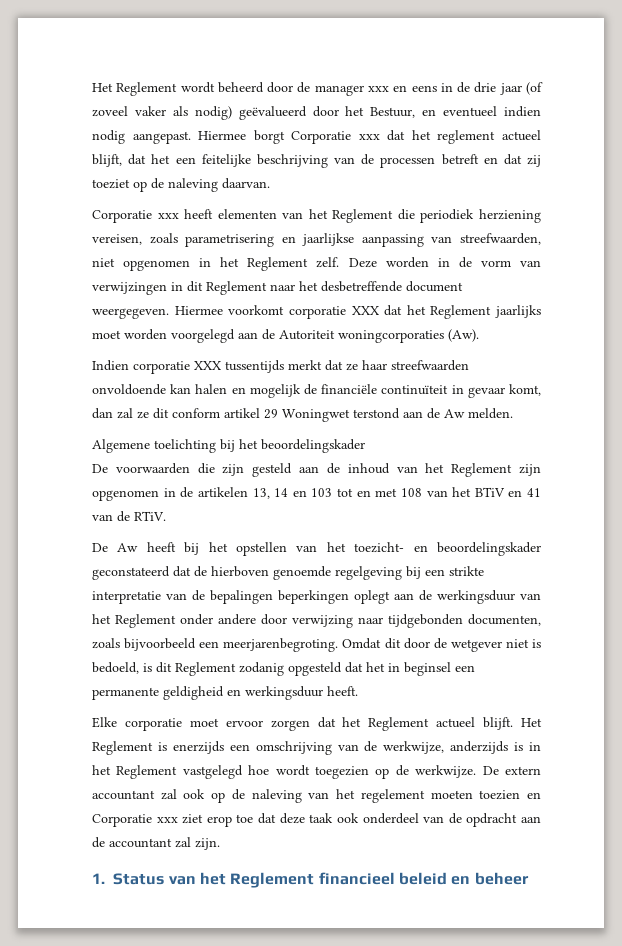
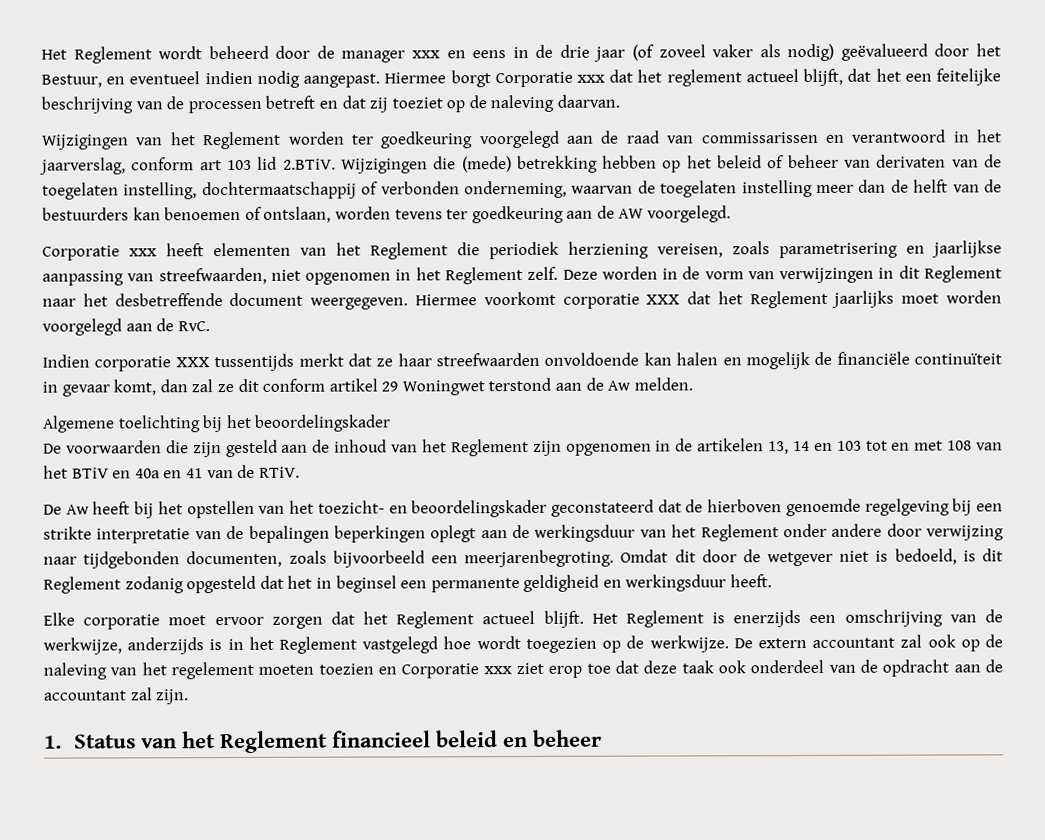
+ Wijzigingen van het Reglement worden ter goedkeuring voorgelegd aan de raad van commissarissen en verantwoord in het jaarverslag, conform art 103 lid 2.BTiV. Wijzigingen die (mede) betrekking hebben op het beleid of beheer van derivaten van de toegelaten instelling, dochtermaatschappij of verbonden onderneming, waarvan de toegelaten instelling meer dan de helft van de bestuurders kan benoemen of ontslaan, worden tevens ter goedkeuring aan de AW voorgelegd.
- Hiermee voorkomt corporatie XXX dat het Reglement jaarlijks moet worden voorgelegd aan de Autoriteit woningcorporaties (Aw).
+ Hiermee voorkomt corporatie XXX dat het Reglement jaarlijks moet worden voorgelegd aan de RvC.
- De voorwaarden die zijn gesteld aan de inhoud van het Reglement zijn opgenomen in de artikelen 13, 14 en 103 tot en met 108 van het BTiV en 41 van de RTiV.
+ De voorwaarden die zijn gesteld aan de inhoud van het Reglement zijn opgenomen in de artikelen 13, 14 en 103 tot en met 108 van het BTiV en 40a en 41 van de RTiV.

